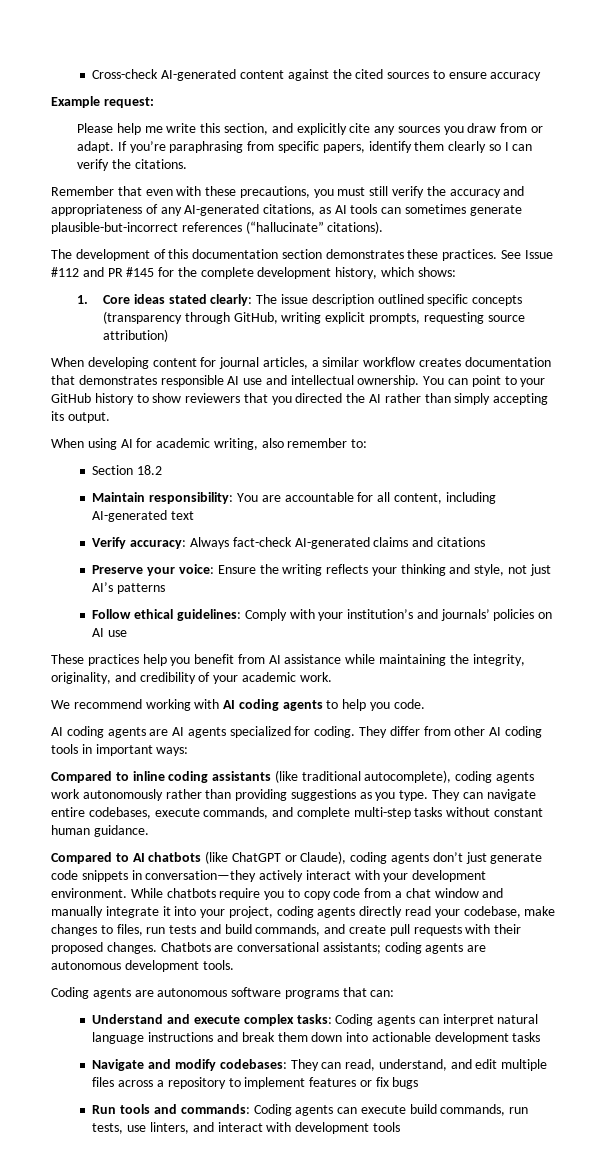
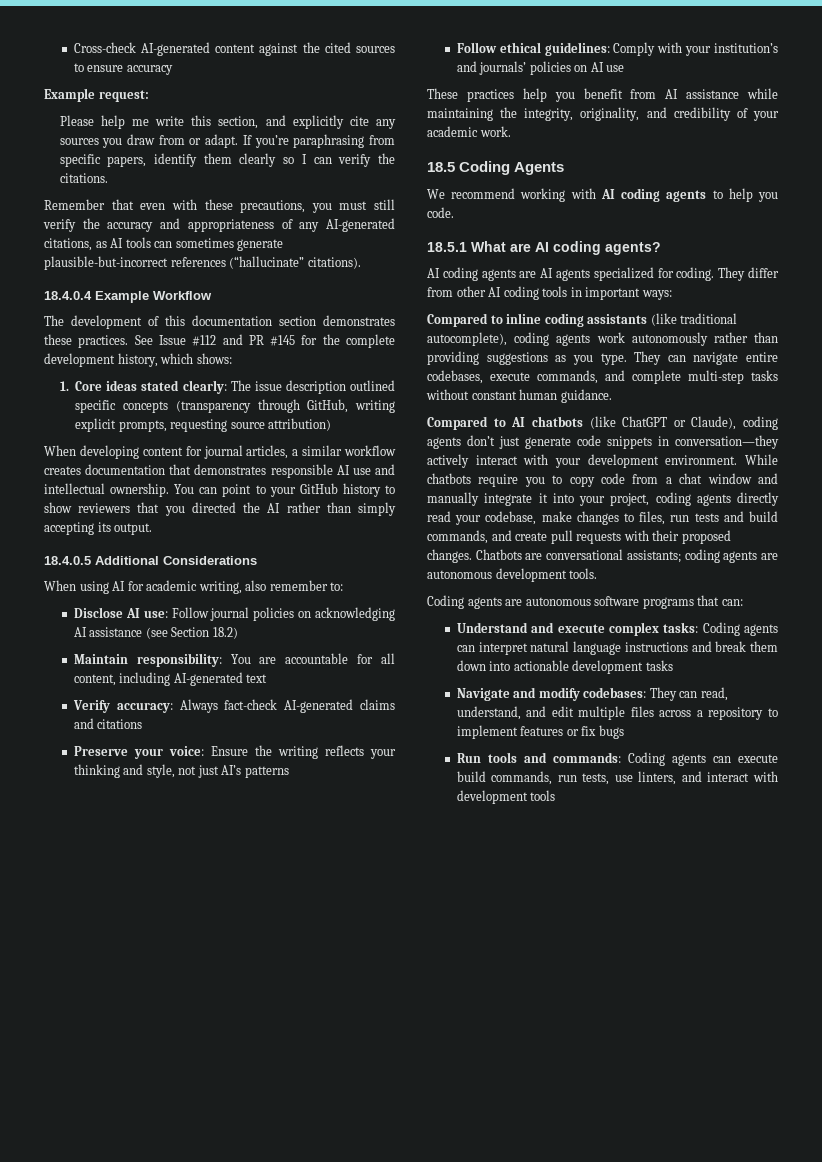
+ 18.4.0.4 Example Workflow
+ 18.4.0.5 Additional Considerations
- Section 18.2
+ Disclose AI use: Follow journal policies on acknowledging AI assistance (see Section 18.2)
+ 18.5 Coding Agents
+ 18.5.1 What are AI coding agents?

